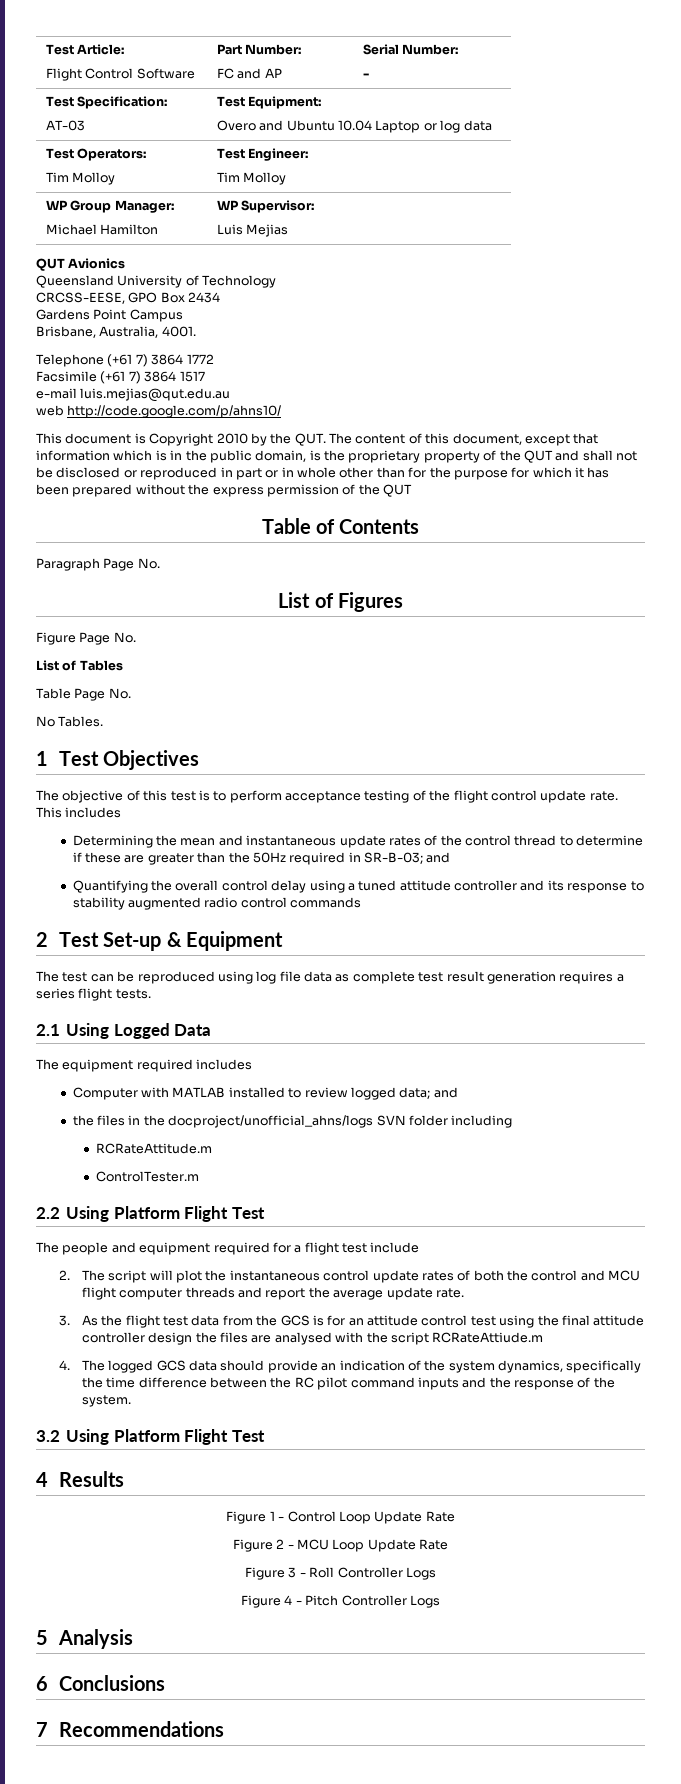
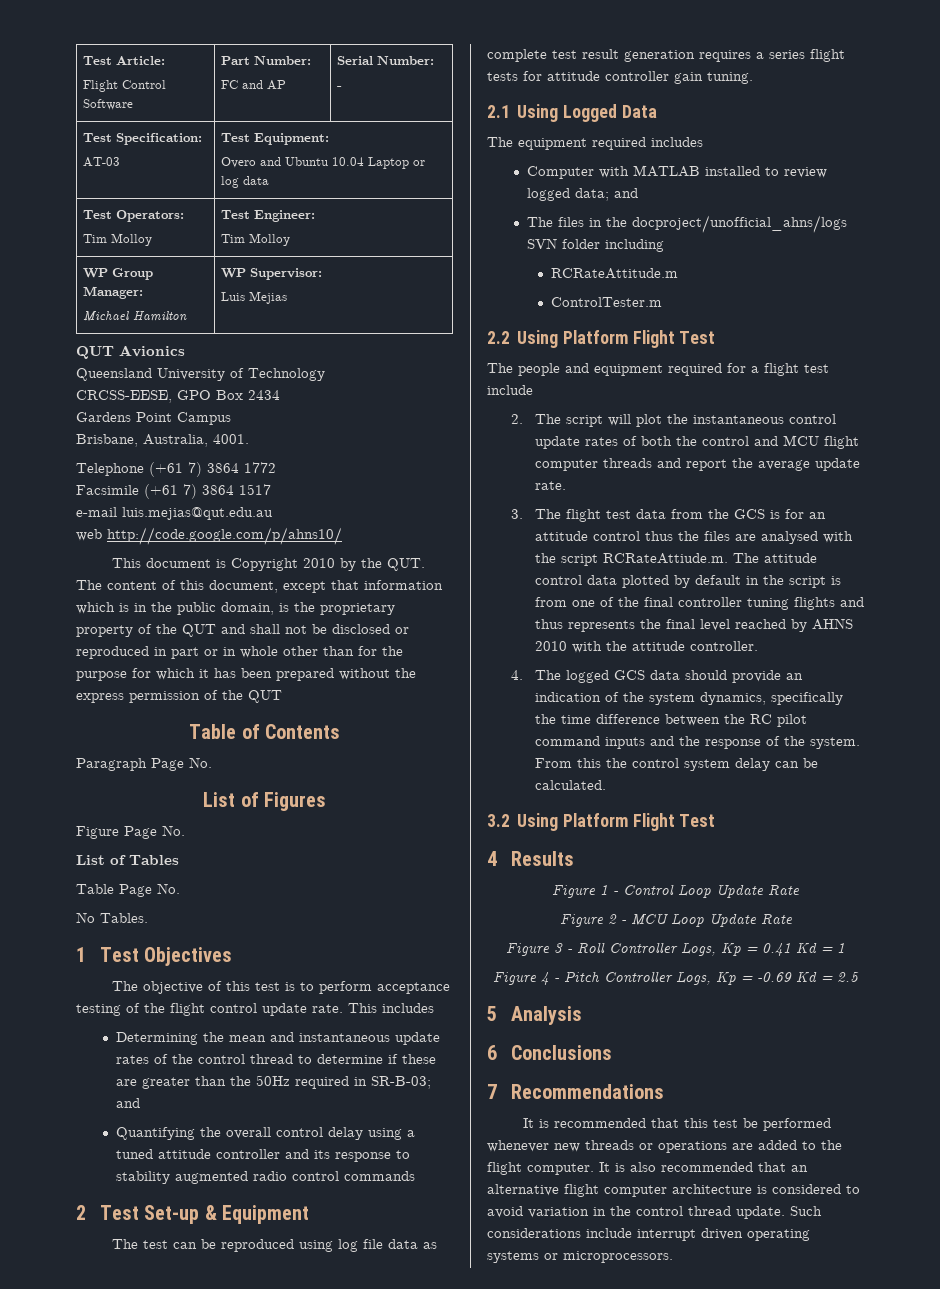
- The test can be reproduced using log file data as complete test result generation requires a series flight tests.
+ The test can be reproduced using log file data as complete test result generation requires a series flight tests for attitude controller gain tuning.
- the files in the docproject/unofficial_ahns/logs SVN folder including
+ The files in the docproject/unofficial_ahns/logs SVN folder including
- 3. As the flight test data from the GCS is for an attitude control test using the final attitude controller design the files are analysed with the script RCRateAttiude.m
+ 3. The flight test data from the GCS is for an attitude control thus the files are analysed with the script RCRateAttiude.m. The attitude control data plotted by default in the script is from one of the final controller tuning flights and thus represents the final level reached by AHNS 2010 with the attitude controller.
+ From this the control system delay can be calculated.
- Figure 3 - Roll Controller Logs
+ Figure 3 - Roll Controller Logs, Kp = 0.41 Kd = 1
- Figure 4 - Pitch Controller Logs
+ Figure 4 - Pitch Controller Logs, Kp = -0.69 Kd = 2.5
+ It is recommended that this test be performed whenever new threads or operations are added to the flight computer. It is also recommended that an alternative flight computer architecture is considered to avoid variation in the control thread update. Such considerations include interrupt driven operating systems or microprocessors.

